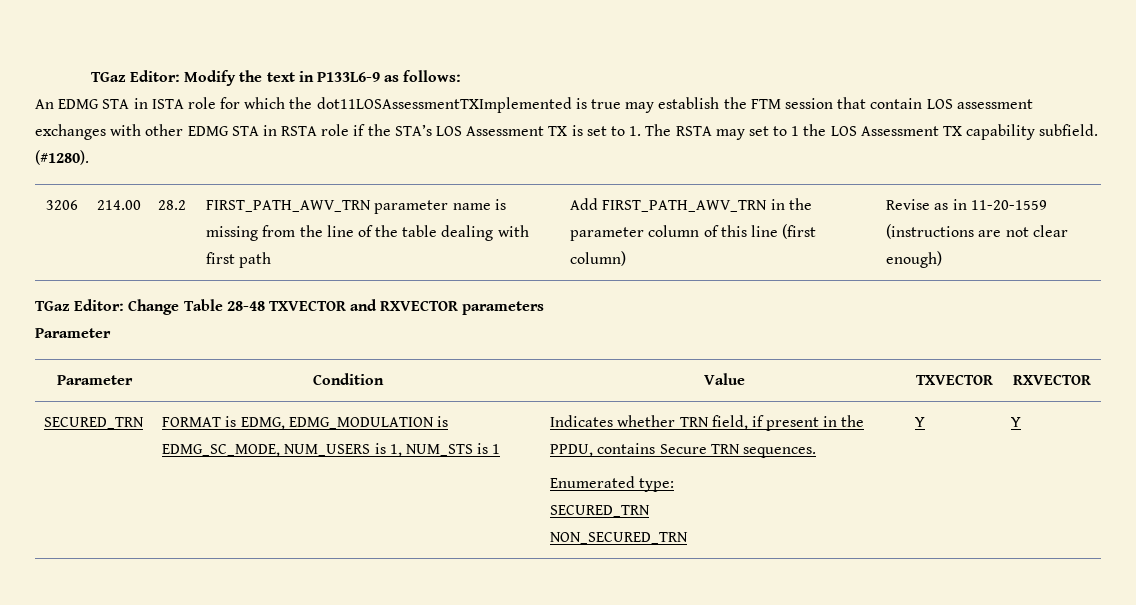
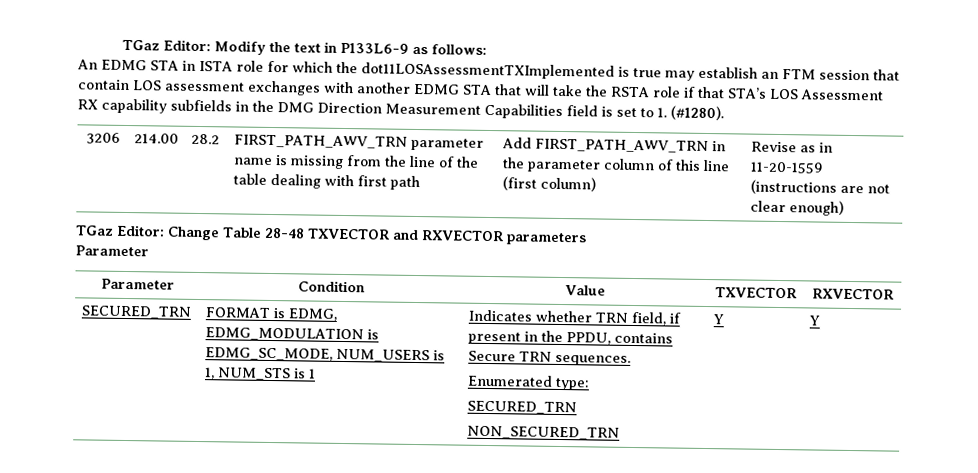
- An EDMG STA in ISTA role for which the dot11LOSAssessmentTXImplemented is true may establish the FTM session that contain LOS assessment exchanges with other EDMG STA in RSTA role if the STA’s LOS Assessment TX is set to 1. The RSTA may set to 1 the LOS Assessment TX capability subfield. (#1280).
+ An EDMG STA in ISTA role for which the dot11LOSAssessmentTXImplemented is true may establish an FTM session that contain LOS assessment exchanges with another EDMG STA that will take the RSTA role if that STA’s LOS Assessment RX capability subfields in the DMG Direction Measurement Capabilities field is set to 1. (#1280).

